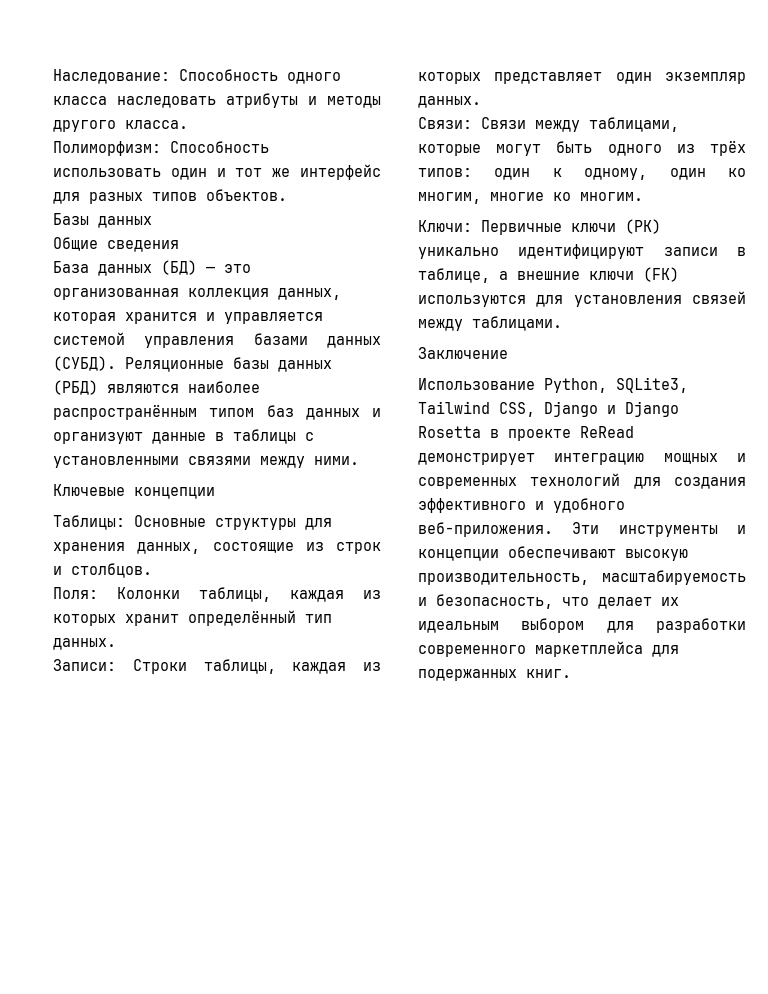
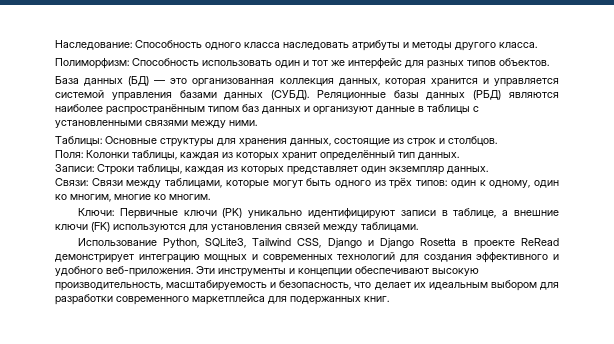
- Базы данных
- Общие сведения
- Ключевые концепции
- Заключение

